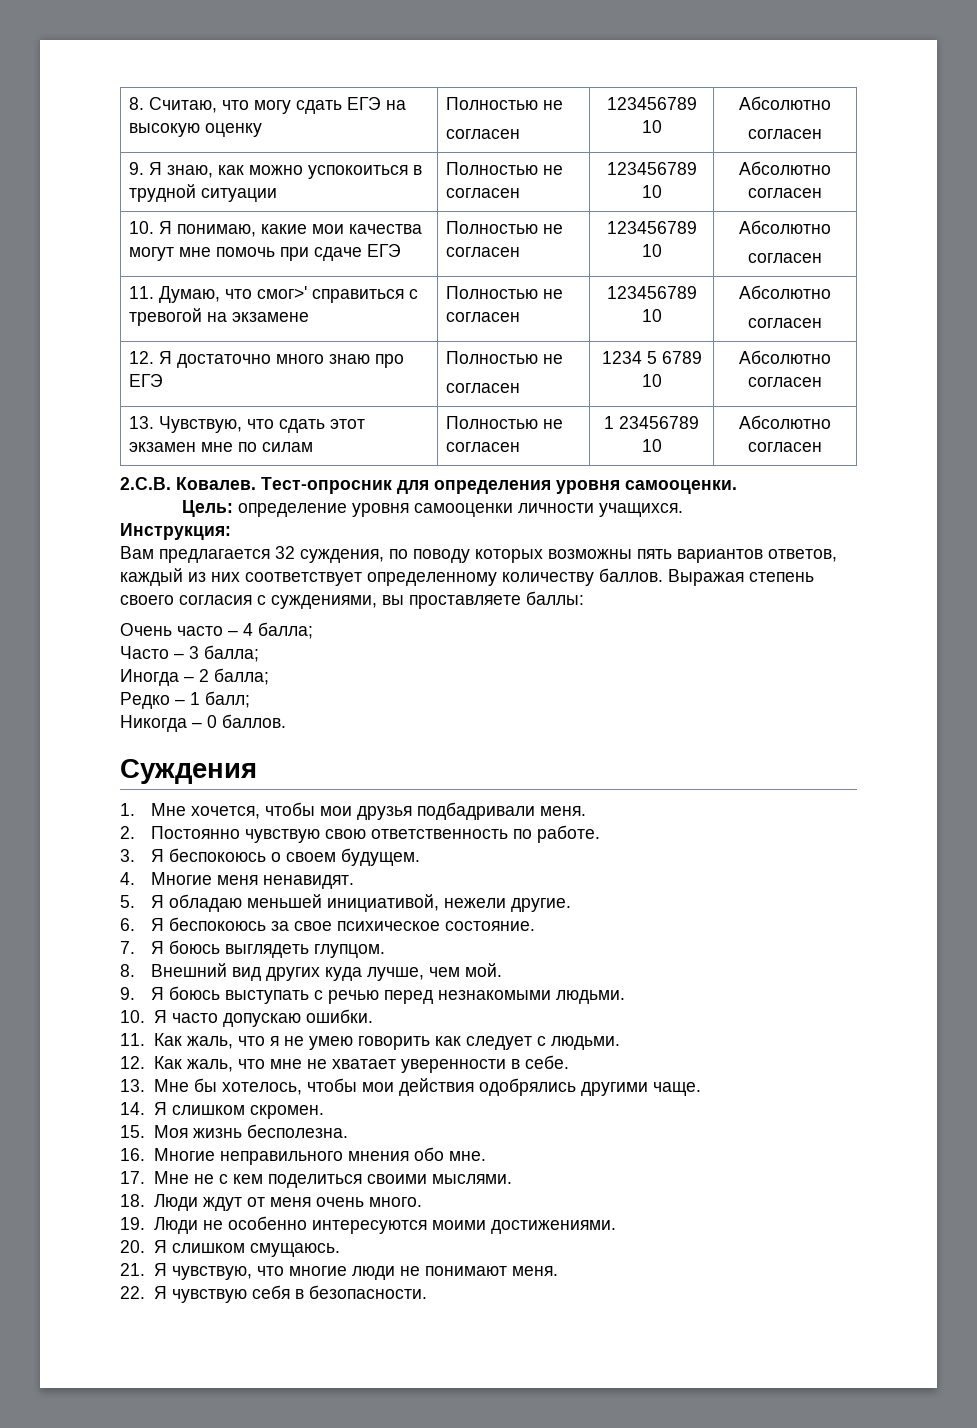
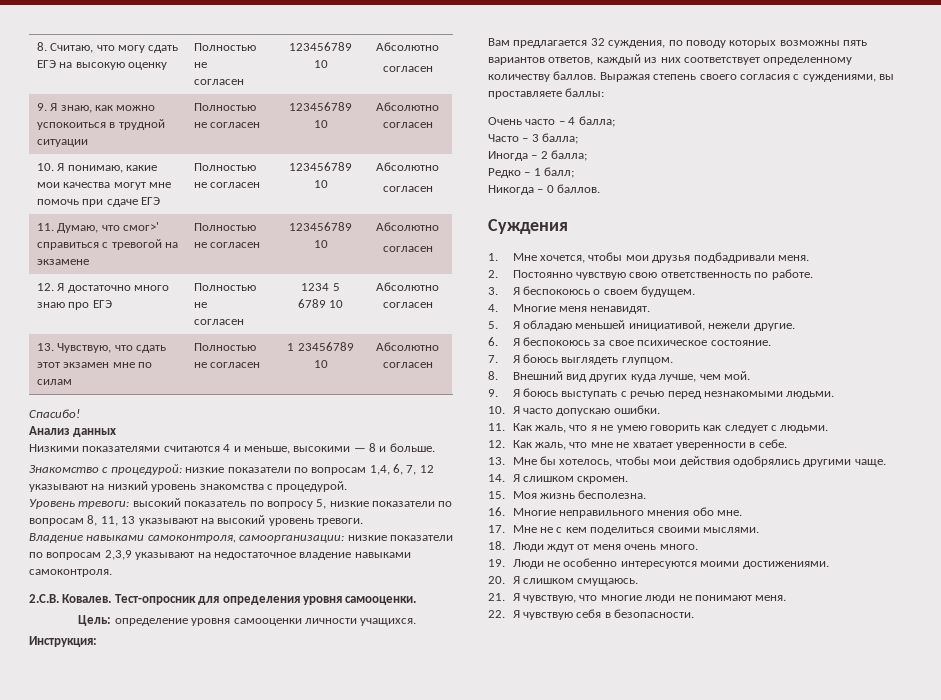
+ Спасибо!
+ Анализ данных
+ Низкими показателями считаются 4 и меньше, высокими — 8 и больше.
+ Знакомство с процедурой: низкие показатели по вопросам 1,4, 6, 7, 12 указывают на низкий уровень знакомства с процедурой.
+ Уровень тревоги: высокий показатель по вопросу 5, низкие показатели по вопросам 8, 11, 13 указывают на высокий уровень тревоги.
+ Владение навыками самоконтроля, самоорганизации: низкие показатели по вопросам 2,3,9 указывают на недостаточное владение навыками самоконтроля.

